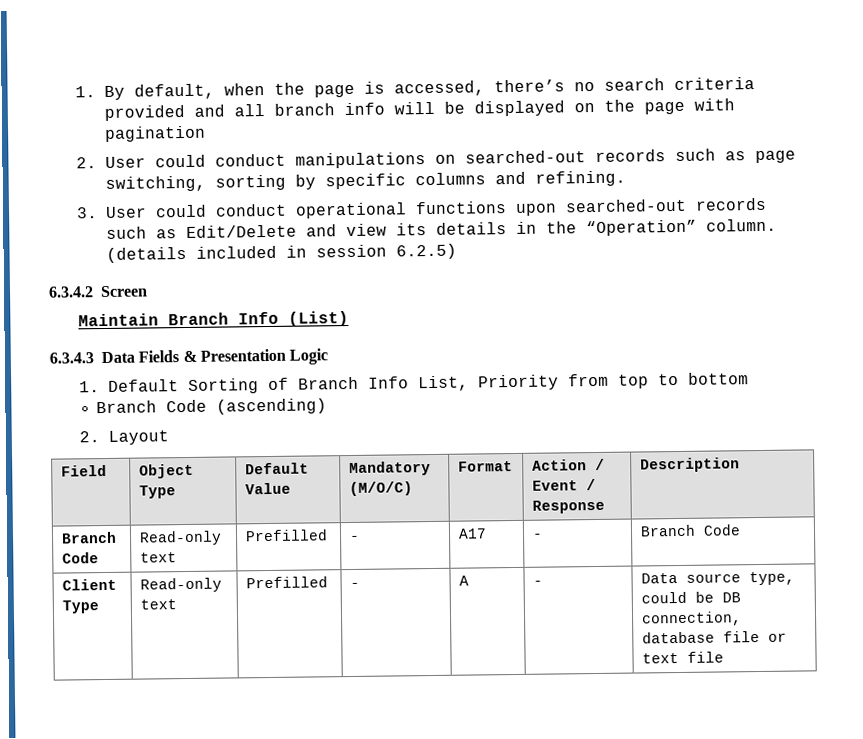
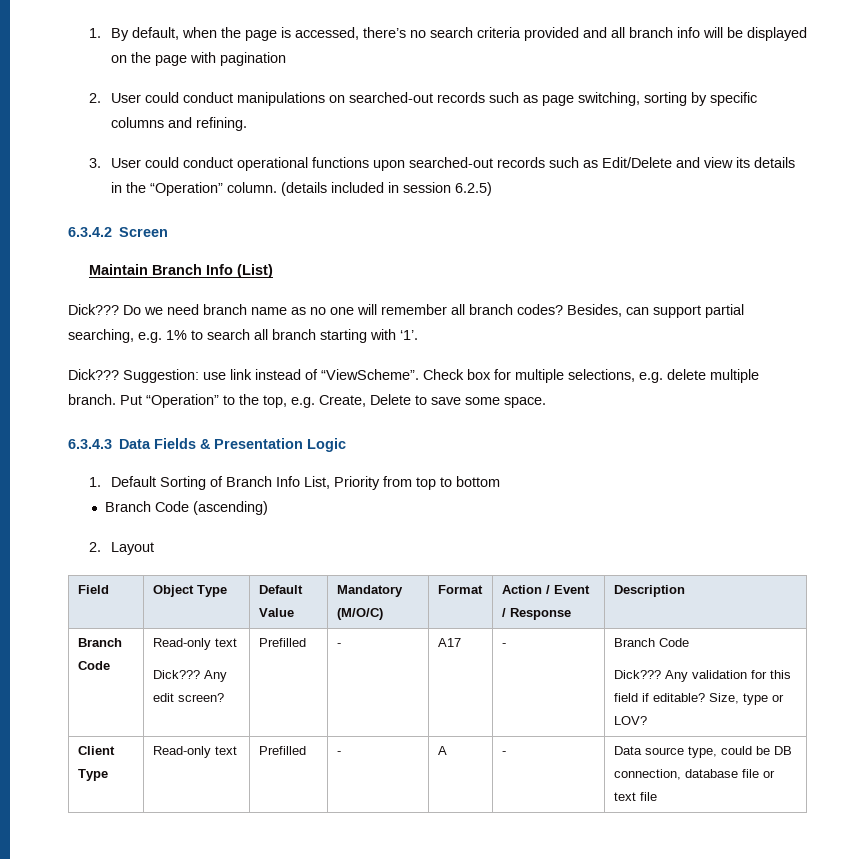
+ Dick??? Do we need branch name as no one will remember all branch codes? Besides, can support partial searching, e.g. 1% to search all branch starting with ‘1’.
+ Dick??? Suggestion: use link instead of “ViewScheme”. Check box for multiple selections, e.g. delete multiple branch. Put “Operation” to the top, e.g. Create, Delete to save some space.
- Branch Code | Read-only text | Prefilled | - | A17 | - | Branch Code
+ Branch Code | Read-only text
+ Dick??? Any edit screen? | Prefilled | - | A17 | - | Branch Code
+ Dick??? Any validation for this field if editable? Size, type or LOV?

